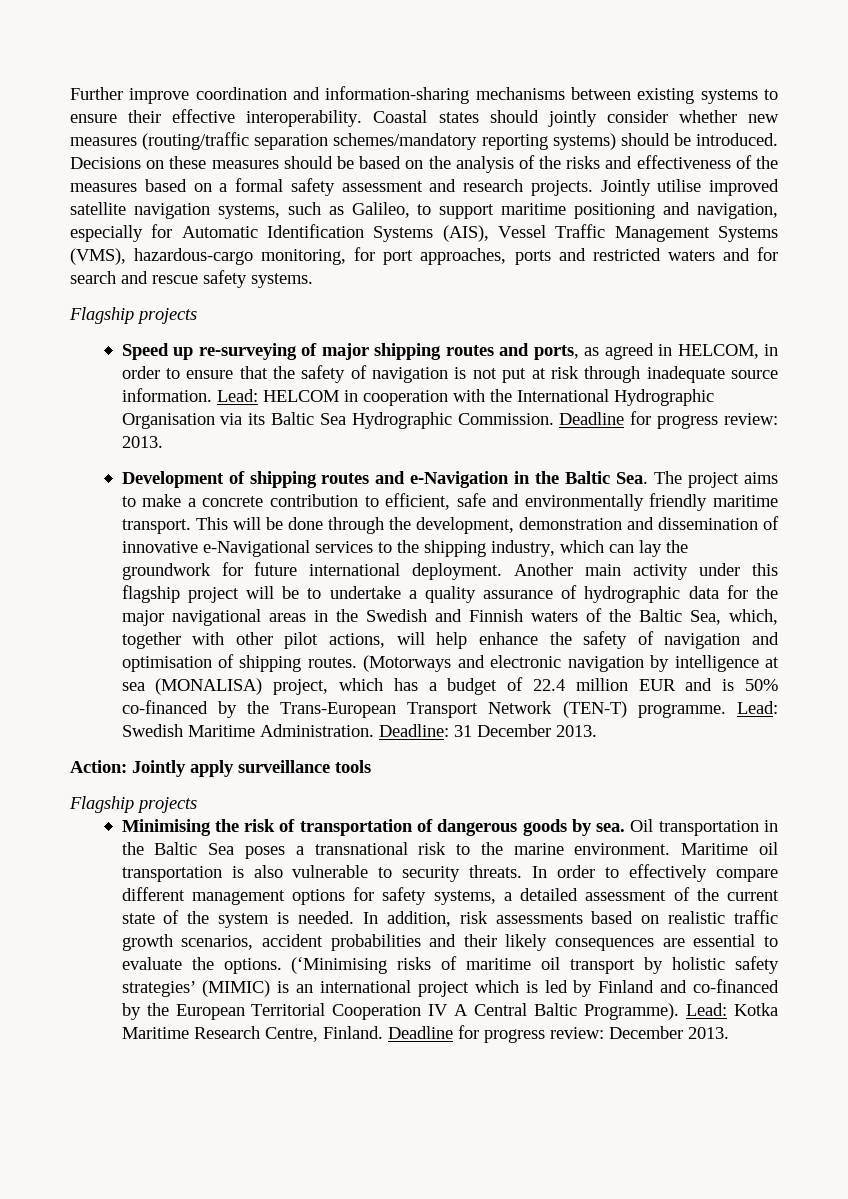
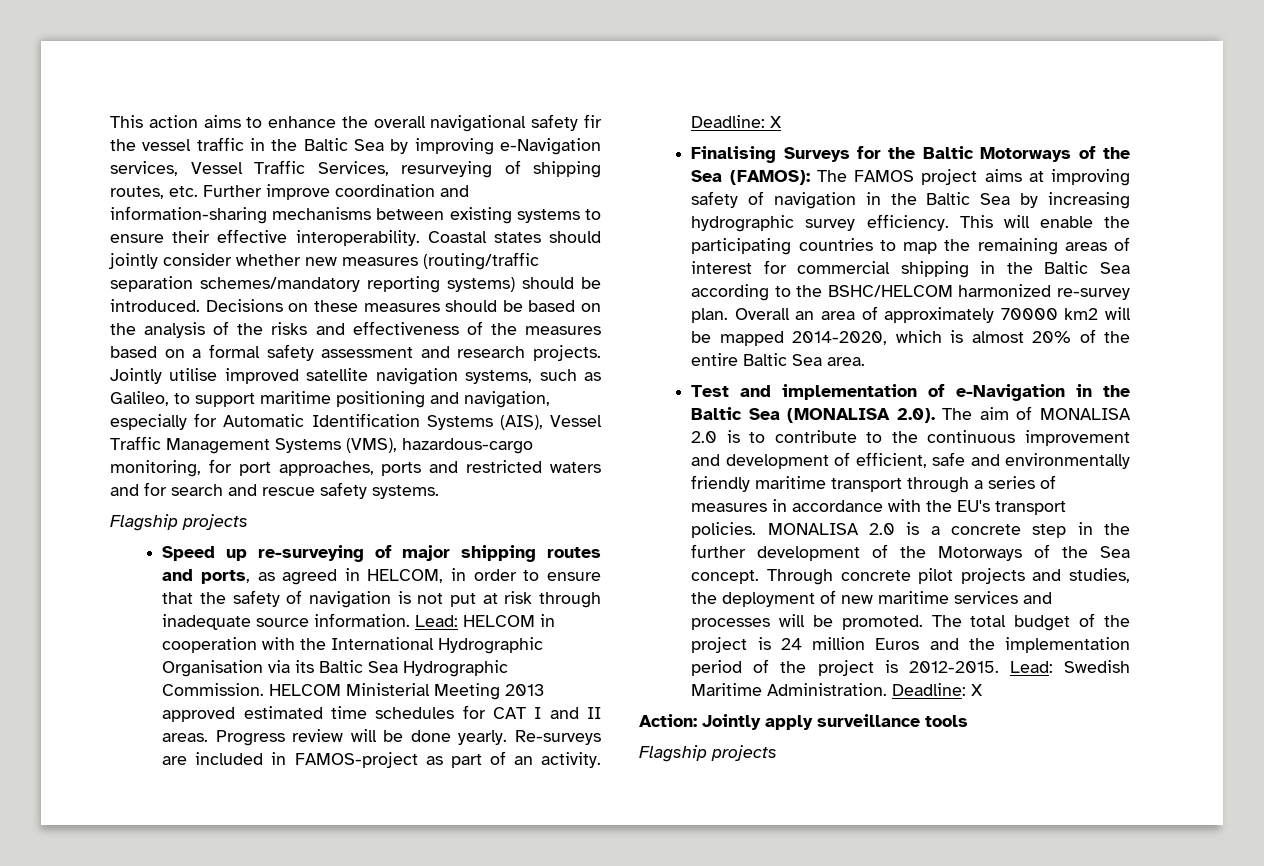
- Further improve coordination and information-sharing mechanisms between existing systems to ensure their effective interoperability.
+ This action aims to enhance the overall navigational safety fir the vessel traffic in the Baltic Sea by improving e-Navigation services, Vessel Traffic Services, resurveying of shipping routes, etc. Further improve coordination and information-sharing mechanisms between existing systems to ensure their effective interoperability.
- Deadline for progress review: 2013.
- Development of shipping routes and e-Navigation in the Baltic Sea. The project aims to make a concrete contribution to efficient, safe and environmentally friendly maritime transport. This will be done through the development, demonstration and dissemination of innovative e-Navigational services to the shipping industry, which can lay the groundwork for future international deployment. Another main activity under this flagship project will be to undertake a quality assurance of hydrographic data for the major navigational areas in the Swedish and Finnish waters of the Baltic Sea, which, together with other pilot actions, will help enhance the safety of navigation and optimisation of shipping routes. (Motorways and electronic navigation by intelligence at sea (MONALISA) project, which has a budget of 22.4 million EUR and is 50% co-financed by the Trans-European Transport Network (TEN-T) programme.
+ HELCOM Ministerial Meeting 2013 approved estimated time schedules for CAT I and II areas. Progress review will be done yearly. Re-surveys are included in FAMOS-project as part of an activity. Deadline: X
+ Finalising Surveys for the Baltic Motorways of the Sea (FAMOS): The FAMOS project aims at improving safety of navigation in the Baltic Sea by increasing hydrographic survey efficiency. This will enable the participating countries to map the remaining areas of interest for commercial shipping in the Baltic Sea according to the BSHC/HELCOM harmonized re-survey plan. Overall an area of approximately 70000 km2 will be mapped 2014-2020, which is almost 20% of the entire Baltic Sea area.
+ Test and implementation of e-Navigation in the Baltic Sea (MONALISA 2.0). The aim of MONALISA 2.0 is to contribute to the continuous improvement and development of efficient, safe and environmentally friendly maritime transport through a series of measures in accordance with the EU's transport policies. MONALISA 2.0 is a concrete step in the further development of the Motorways of the Sea concept. Through concrete pilot projects and studies, the deployment of new maritime services and processes will be promoted. The total budget of the project is 24 million Euros and the implementation period of the project is 2012-2015.
- Lead: Swedish Maritime Administration. Deadline: 31 December 2013.
+ Lead: Swedish Maritime Administration. Deadline: X
- Minimising the risk of transportation of dangerous goods by sea. Oil transportation in the Baltic Sea poses a transnational risk to the marine environment. Maritime oil transportation is also vulnerable to security threats. In order to effectively compare different management options for safety systems, a detailed assessment of the current state of the system is needed. In addition, risk assessments based on realistic traffic growth scenarios, accident probabilities and their likely consequences are essential to evaluate the options. (‘Minimising risks of maritime oil transport by holistic safety strategies’ (MIMIC) is an international project which is led by Finland and co-financed by the European Territorial Cooperation IV A Central Baltic Programme). Lead: Kotka Maritime Research Centre, Finland. Deadline for progress review: December 2013.

